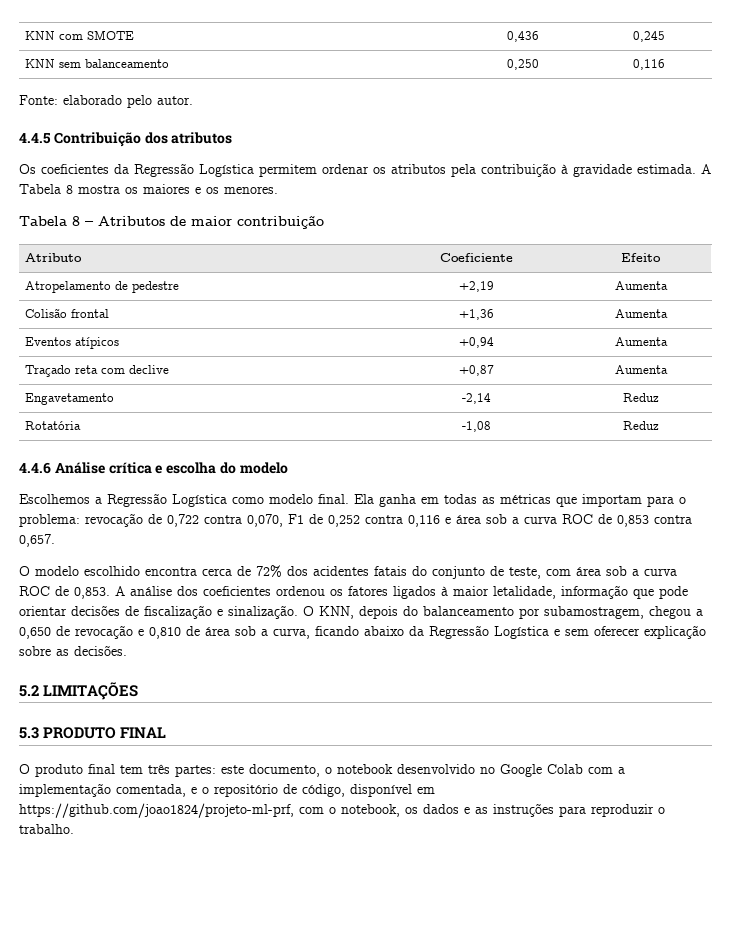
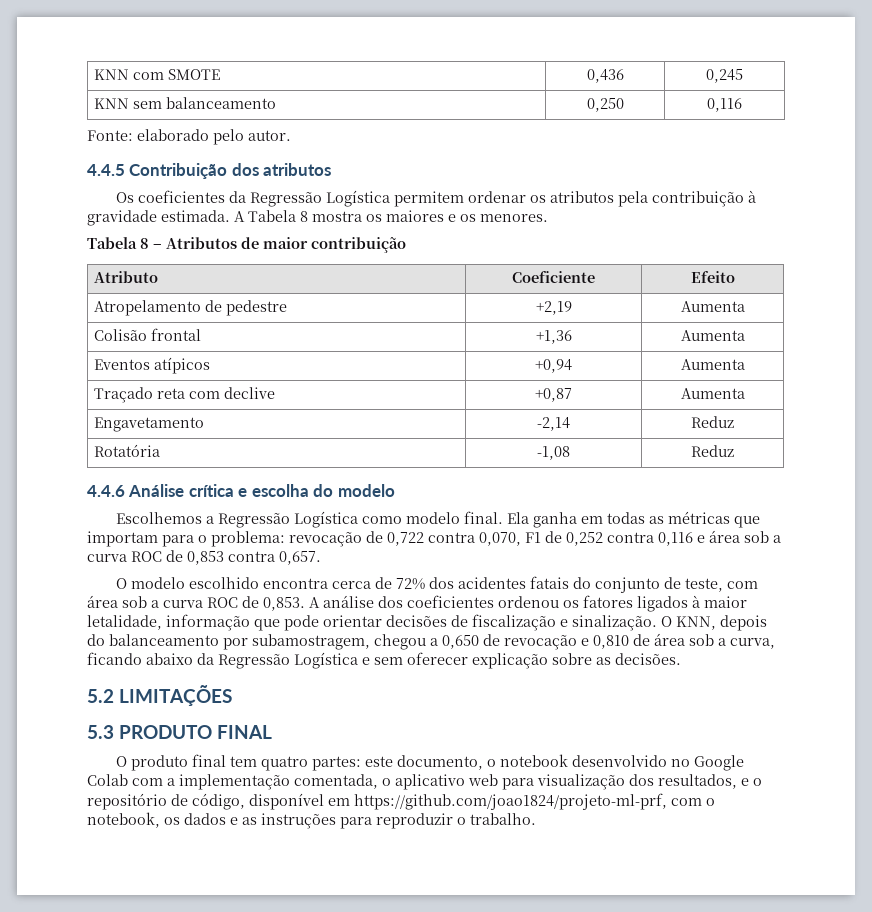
- O produto final tem três partes: este documento, o notebook desenvolvido no Google Colab com a implementação comentada, e o repositório de código, disponível em https://github.com/joao1824/projeto-ml-prf, com o notebook, os dados e as instruções para reproduzir o trabalho.
+ O produto final tem quatro partes: este documento, o notebook desenvolvido no Google Colab com a implementação comentada, o aplicativo web para visualização dos resultados, e o repositório de código, disponível em https://github.com/joao1824/projeto-ml-prf, com o notebook, os dados e as instruções para reproduzir o trabalho.

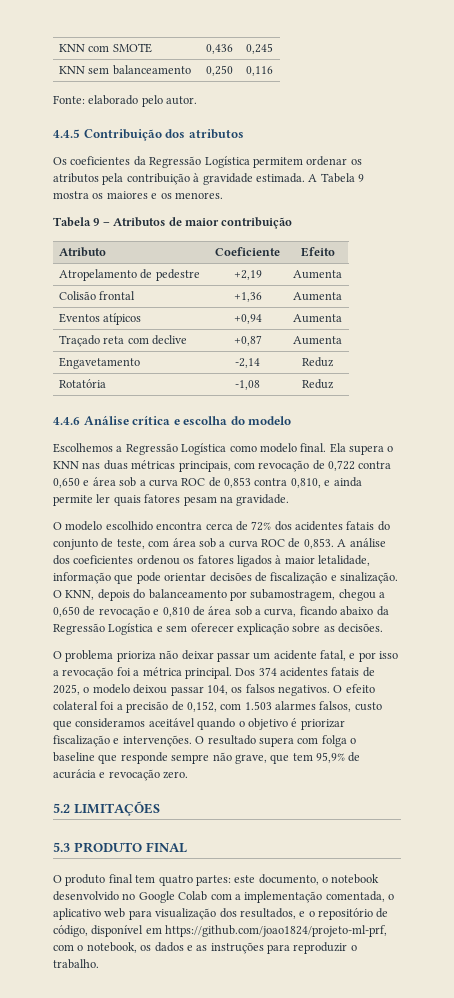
- A Tabela 8 mostra os maiores e os menores.
+ A Tabela 9 mostra os maiores e os menores.
- Tabela 8 – Atributos de maior contribuição
+ Tabela 9 – Atributos de maior contribuição
- Ela ganha em todas as métricas que importam para o problema: revocação de 0,722 contra 0,070, F1 de 0,252 contra 0,116 e área sob a curva ROC de 0,853 contra 0,657.
+ Ela supera o KNN nas duas métricas principais, com revocação de 0,722 contra 0,650 e área sob a curva ROC de 0,853 contra 0,810, e ainda permite ler quais fatores pesam na gravidade.
+ O problema prioriza não deixar passar um acidente fatal, e por isso a revocação foi a métrica principal. Dos 374 acidentes fatais de 2025, o modelo deixou passar 104, os falsos negativos. O efeito colateral foi a precisão de 0,152, com 1.503 alarmes falsos, custo que consideramos aceitável quando o objetivo é priorizar fiscalização e intervenções. O resultado supera com folga o baseline que responde sempre não grave, que tem 95,9% de acurácia e revocação zero.

